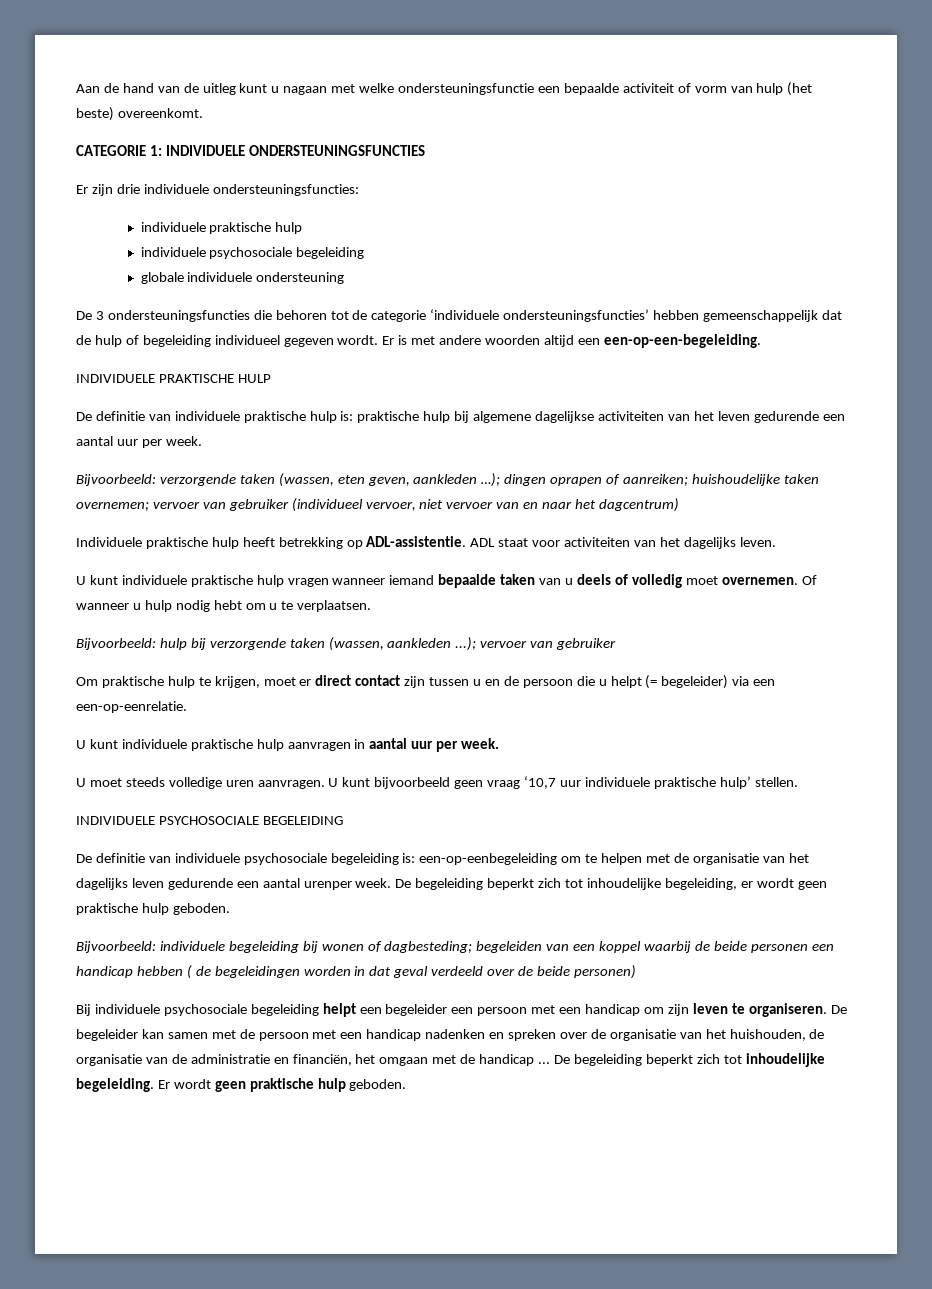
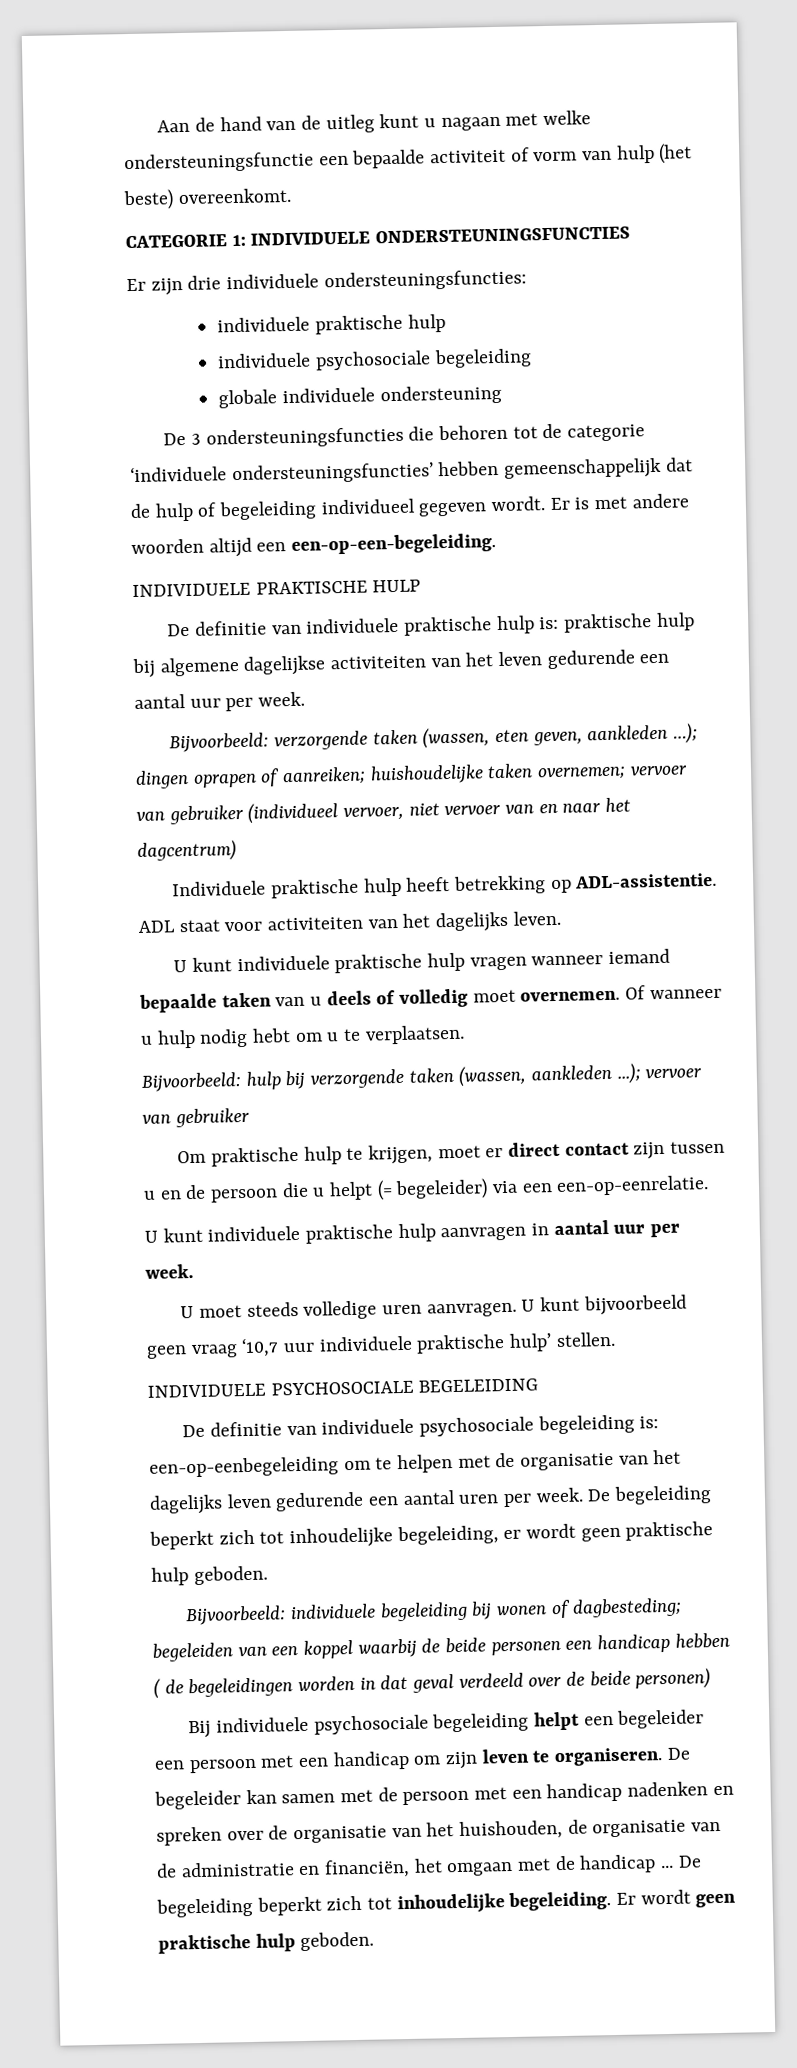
- De definitie van individuele psychosociale begeleiding is: een-op-eenbegeleiding om te helpen met de organisatie van het dagelijks leven gedurende een aantal urenper week.
+ De definitie van individuele psychosociale begeleiding is: een-op-eenbegeleiding om te helpen met de organisatie van het dagelijks leven gedurende een aantal uren per week.

